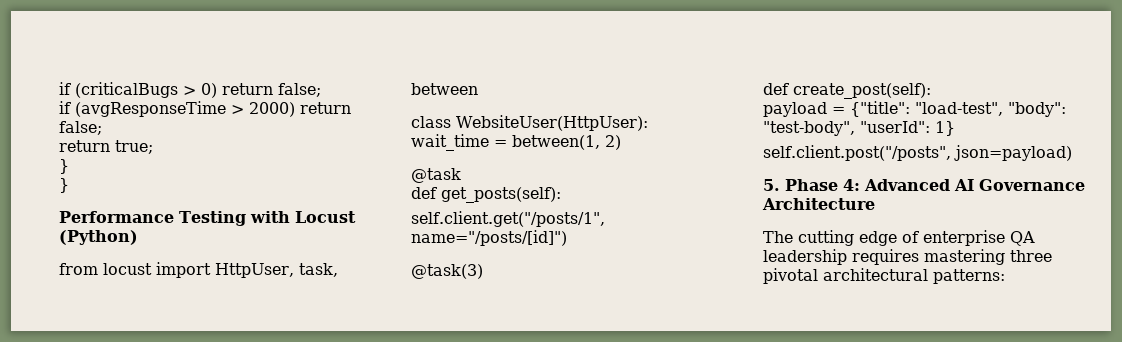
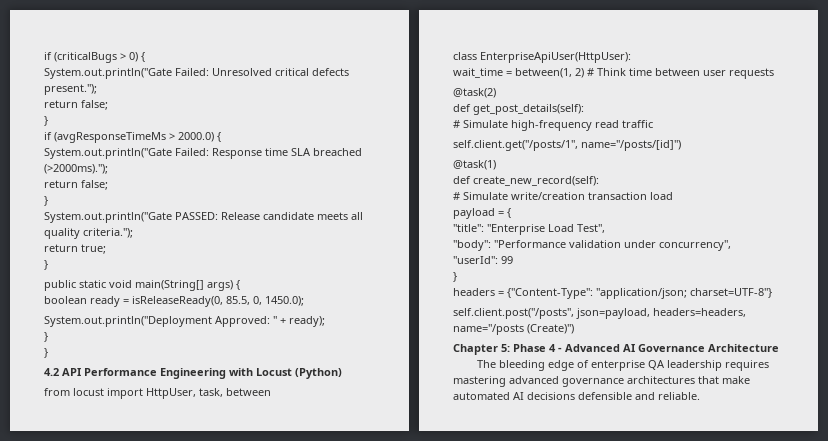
- if (criticalBugs > 0) return false;
- if (avgResponseTime > 2000) return false;
+ if (criticalBugs > 0) {
+ System.out.println("Gate Failed: Unresolved critical defects present.");
+ return false;
+ }
+ if (avgResponseTimeMs > 2000.0) {
+ System.out.println("Gate Failed: Response time SLA breached (>2000ms).");
+ return false;
+ }
+ System.out.println("Gate PASSED: Release candidate meets all quality criteria.");
  return true;
  }
+ public static void main(String[] args) {
+ boolean ready = isReleaseReady(0, 85.5, 0, 1450.0);
+ System.out.println("Deployment Approved: " + ready);
  }
- Performance Testing with Locust (Python)
+ }
+ 4.2 API Performance Engineering with Locust (Python)
- class WebsiteUser(HttpUser):
+ class EnterpriseApiUser(HttpUser):
- wait_time = between(1, 2)
- @task
- def get_posts(self):
+ wait_time = between(1, 2) # Think time between user requests
+ @task(2)
+ def get_post_details(self):
+ # Simulate high-frequency read traffic
- @task(3)
- def create_post(self):
- payload = {"title": "load-test", "body": "test-body", "userId": 1}
- self.client.post("/posts", json=payload)
- 5. Phase 4: Advanced AI Governance Architecture
+ @task(1)
+ def create_new_record(self):
+ # Simulate write/creation transaction load
+ payload = {
+ "title": "Enterprise Load Test",
+ "body": "Performance validation under concurrency",
+ "userId": 99
+ }
+ headers = {"Content-Type": "application/json; charset=UTF-8"}
+ self.client.post("/posts", json=payload, headers=headers, name="/posts (Create)")
+ Chapter 5: Phase 4 - Advanced AI Governance Architecture
- The cutting edge of enterprise QA leadership requires mastering three pivotal architectural patterns:
+ The bleeding edge of enterprise QA leadership requires mastering advanced governance architectures that make automated AI decisions defensible and reliable.

